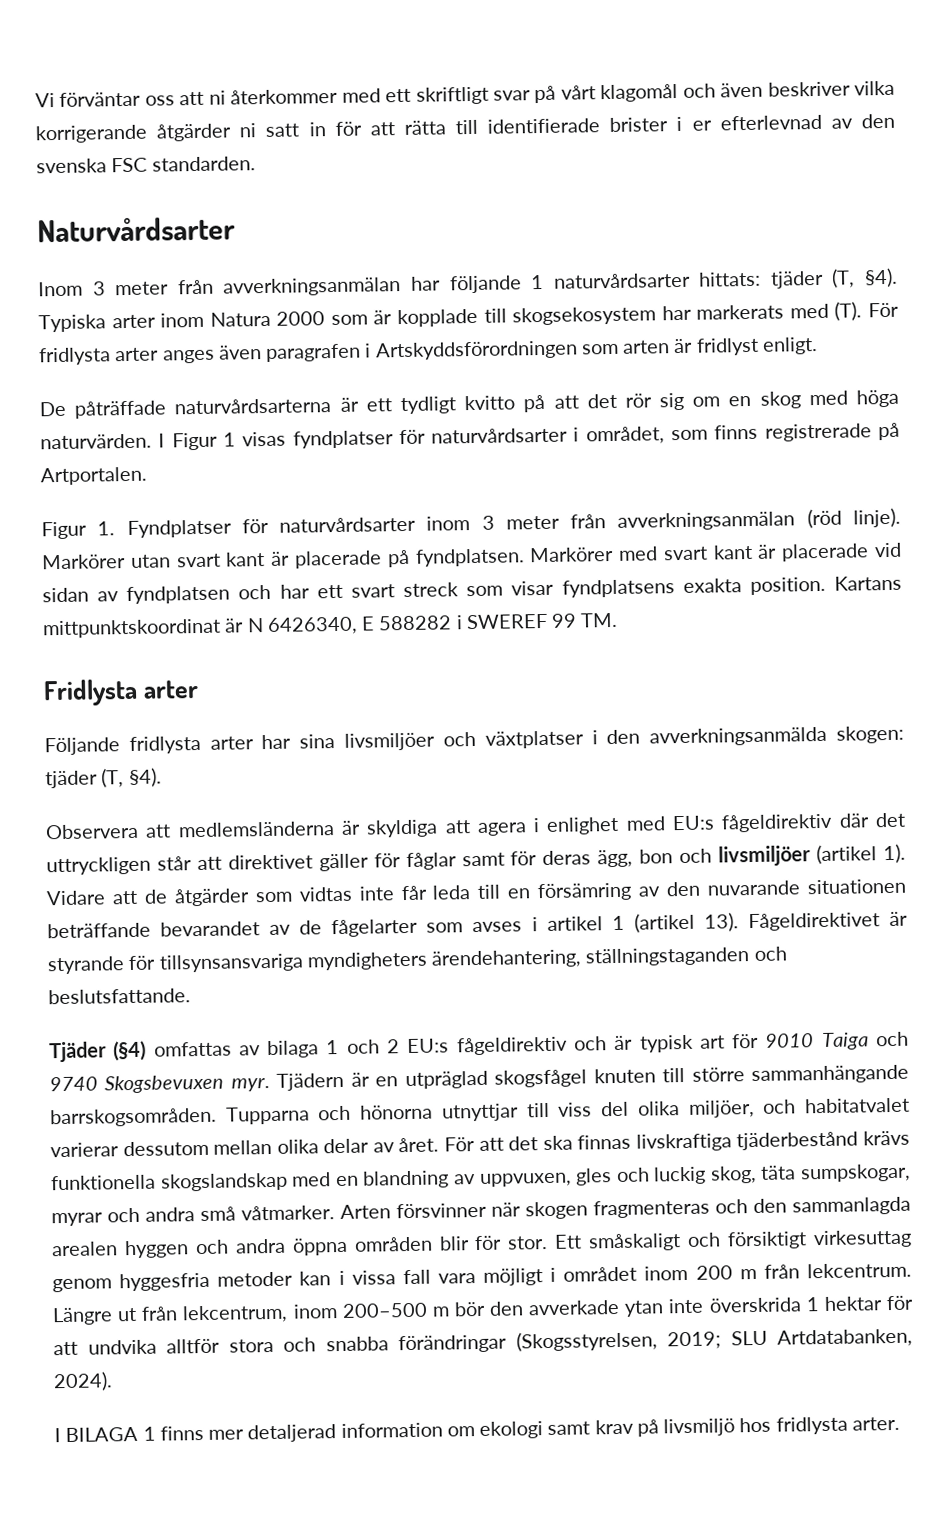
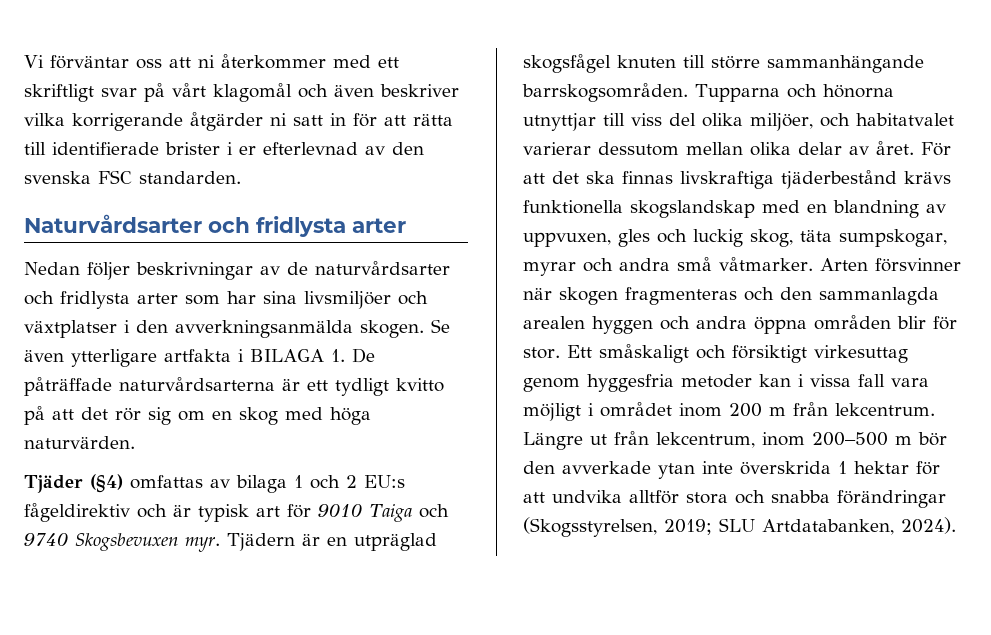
- Naturvårdsarter
- Inom 3 meter från avverkningsanmälan har följande 1 naturvårdsarter hittats: tjäder (T, §4). Typiska arter inom Natura 2000 som är kopplade till skogsekosystem har markerats med (T). För fridlysta arter anges även paragrafen i Artskyddsförordningen som arten är fridlyst enligt.
- De påträffade naturvårdsarterna är ett tydligt kvitto på att det rör sig om en skog med höga naturvärden. I Figur 1 visas fyndplatser för naturvårdsarter i området, som finns registrerade på Artportalen.
- Figur 1. Fyndplatser för naturvårdsarter inom 3 meter från avverkningsanmälan (röd linje). Markörer utan svart kant är placerade på fyndplatsen. Markörer med svart kant är placerade vid sidan av fyndplatsen och har ett svart streck som visar fyndplatsens exakta position. Kartans mittpunktskoordinat är N 6426340, E 588282 i SWEREF 99 TM.
- Fridlysta arter
- Följande fridlysta arter har sina livsmiljöer och växtplatser i den avverkningsanmälda skogen: tjäder (T, §4).
- Observera att medlemsländerna är skyldiga att agera i enlighet med EU:s fågeldirektiv där det uttryckligen står att direktivet gäller för fåglar samt för deras ägg, bon och livsmiljöer (artikel 1). Vidare att de åtgärder som vidtas inte får leda till en försämring av den nuvarande situationen beträffande bevarandet av de fågelarter som avses i artikel 1 (artikel 13). Fågeldirektivet är styrande för tillsynsansvariga myndigheters ärendehantering, ställningstaganden och beslutsfattande.
+ Naturvårdsarter och fridlysta arter
+ Nedan följer beskrivningar av de naturvårdsarter och fridlysta arter som har sina livsmiljöer och växtplatser i den avverkningsanmälda skogen. Se även ytterligare artfakta i BILAGA 1. De påträffade naturvårdsarterna är ett tydligt kvitto på att det rör sig om en skog med höga naturvärden.
- I BILAGA 1 finns mer detaljerad information om ekologi samt krav på livsmiljö hos fridlysta arter.

